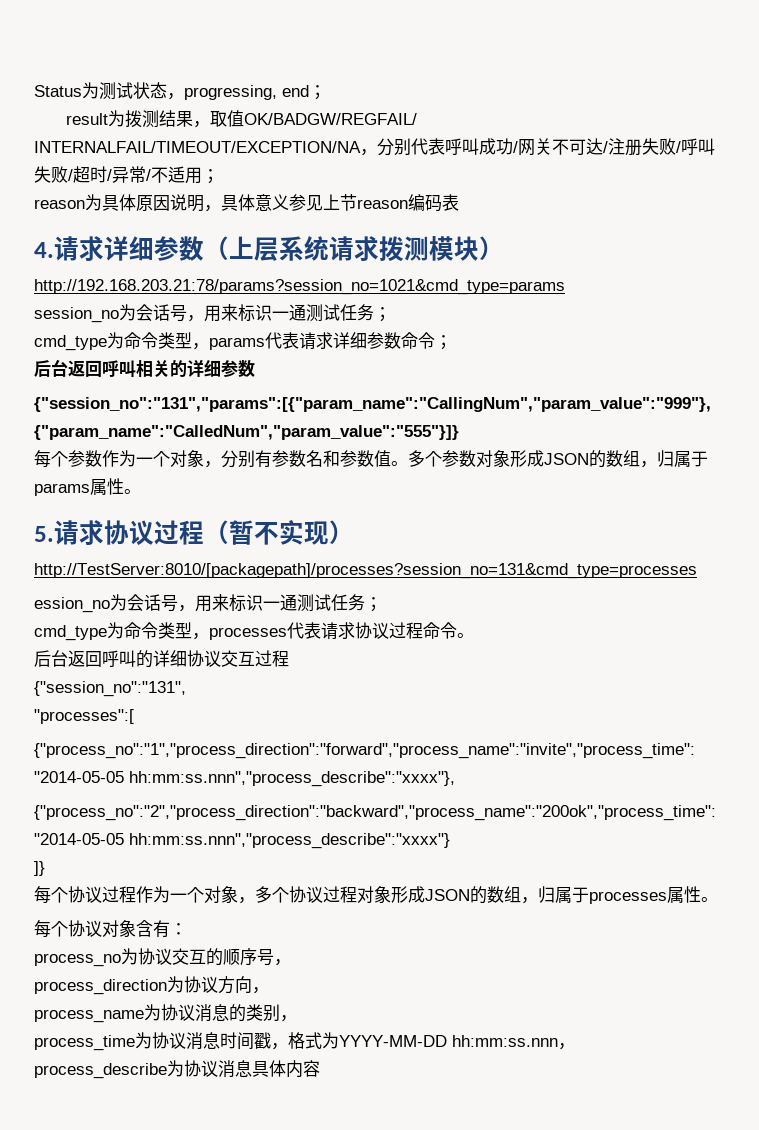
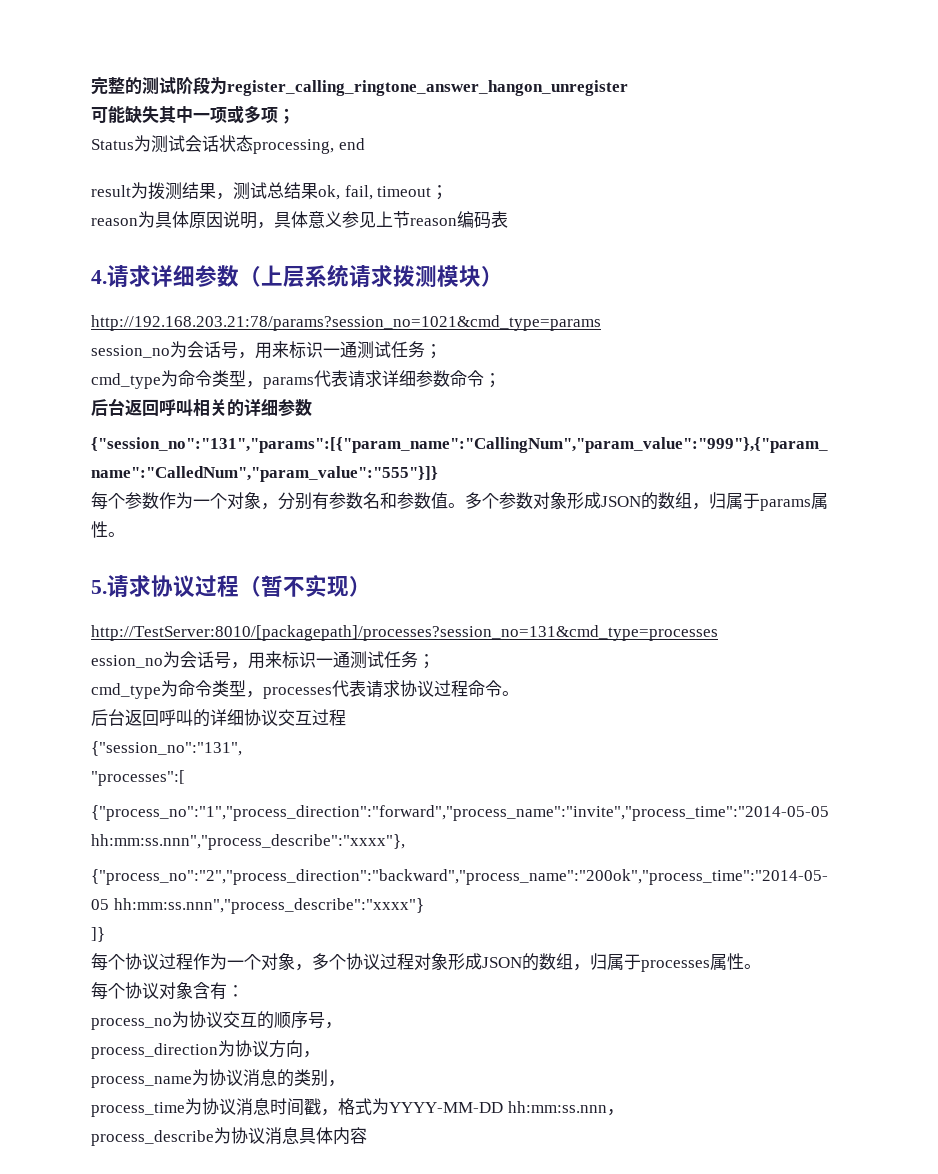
- Status为测试状态，progressing, end；
+ 完整的测试阶段为register_calling_ringtone_answer_hangon_unregister
+ 可能缺失其中一项或多项；
+ Status为测试会话状态processing, end
- result为拨测结果，取值OK/BADGW/REGFAIL/ INTERNALFAIL/TIMEOUT/EXCEPTION/NA，分别代表呼叫成功/网关不可达/注册失败/呼叫失败/超时/异常/不适用；
+ result为拨测结果，测试总结果ok, fail, timeout；

